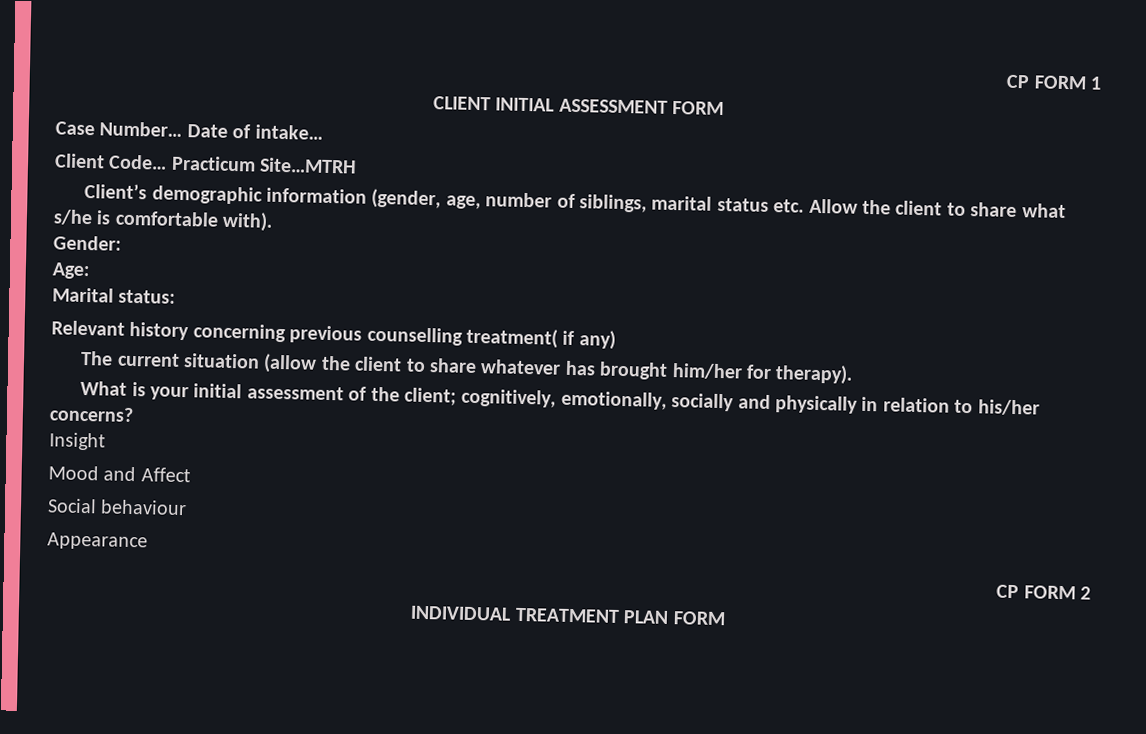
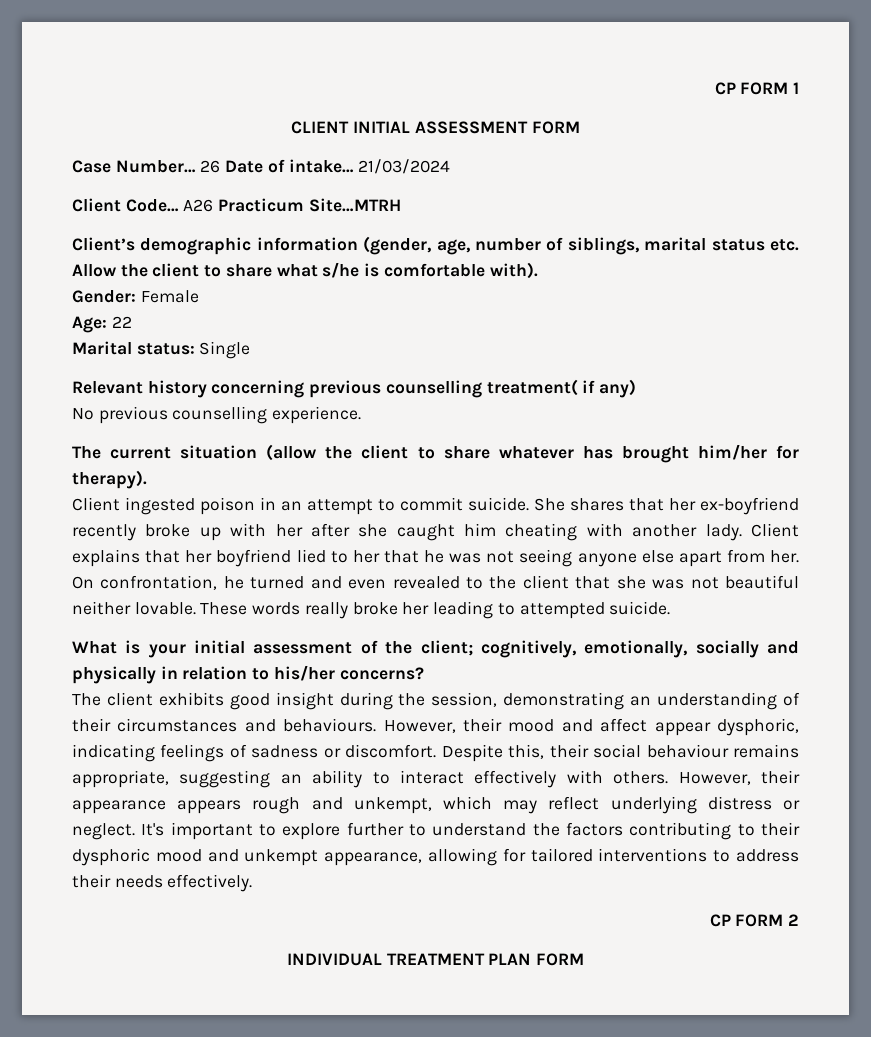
- Date of intake…
+ 26 Date of intake… 21/03/2024
- Practicum Site…MTRH
+ A26 Practicum Site…MTRH
- Gender:
+ Gender: Female
- Age:
+ Age: 22
- Marital status:
+ Marital status: Single
+ No previous counselling experience.
+ Client ingested poison in an attempt to commit suicide. She shares that her ex-boyfriend recently broke up with her after she caught him cheating with another lady. Client explains that her boyfriend lied to her that he was not seeing anyone else apart from her. On confrontation, he turned and even revealed to the client that she was not beautiful neither lovable. These words really broke her leading to attempted suicide.
- Insight
- Mood and Affect
- Social behaviour
- Appearance
+ The client exhibits good insight during the session, demonstrating an understanding of their circumstances and behaviours. However, their mood and affect appear dysphoric, indicating feelings of sadness or discomfort. Despite this, their social behaviour remains appropriate, suggesting an ability to interact effectively with others. However, their appearance appears rough and unkempt, which may reflect underlying distress or neglect. It's important to explore further to understand the factors contributing to their dysphoric mood and unkempt appearance, allowing for tailored interventions to address their needs effectively.

